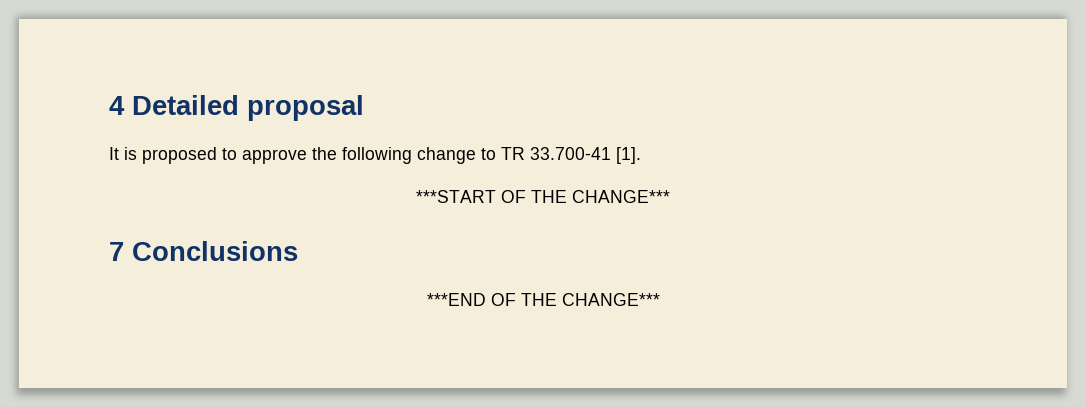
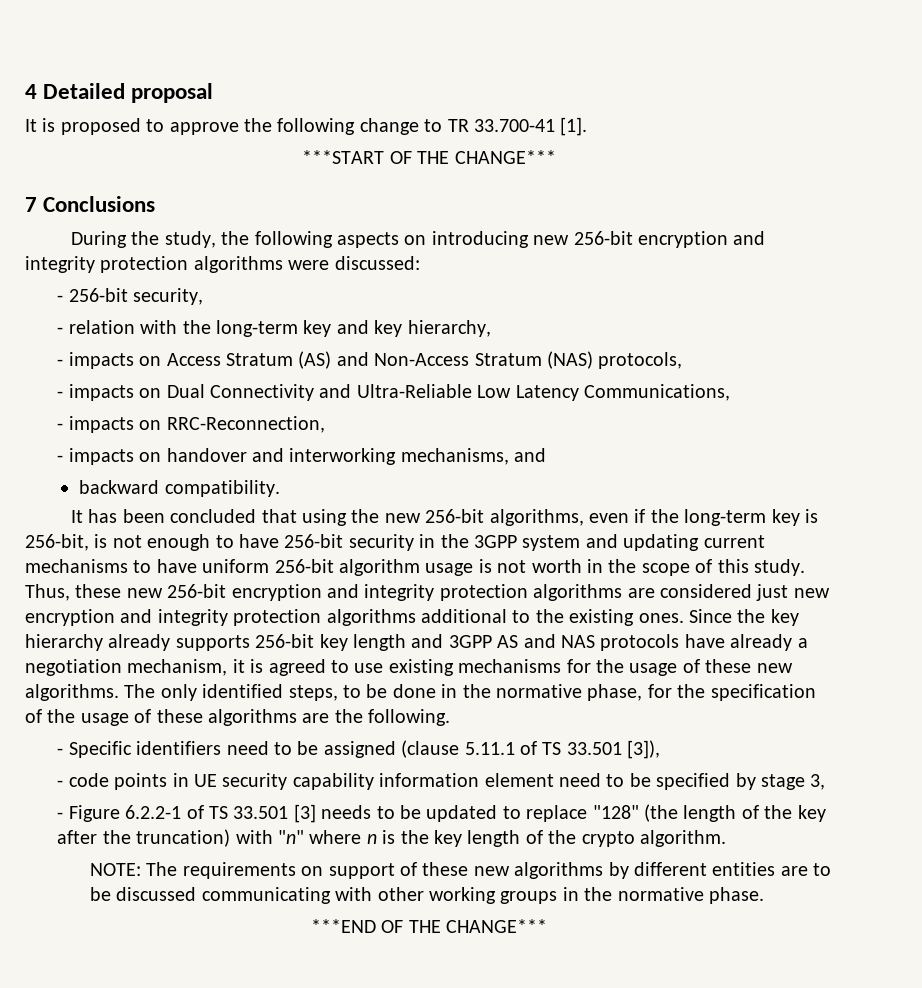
+ During the study, the following aspects on introducing new 256-bit encryption and integrity protection algorithms were discussed:
+ - 256-bit security,
+ - relation with the long-term key and key hierarchy,
+ - impacts on Access Stratum (AS) and Non-Access Stratum (NAS) protocols,
+ - impacts on Dual Connectivity and Ultra-Reliable Low Latency Communications,
+ - impacts on RRC-Reconnection,
+ - impacts on handover and interworking mechanisms, and
+ backward compatibility.
+ It has been concluded that using the new 256-bit algorithms, even if the long-term key is 256-bit, is not enough to have 256-bit security in the 3GPP system and updating current mechanisms to have uniform 256-bit algorithm usage is not worth in the scope of this study. Thus, these new 256-bit encryption and integrity protection algorithms are considered just new encryption and integrity protection algorithms additional to the existing ones. Since the key hierarchy already supports 256-bit key length and 3GPP AS and NAS protocols have already a negotiation mechanism, it is agreed to use existing mechanisms for the usage of these new algorithms. The only identified steps, to be done in the normative phase, for the specification of the usage of these algorithms are the following.
+ - Specific identifiers need to be assigned (clause 5.11.1 of TS 33.501 [3]),
+ - code points in UE security capability information element need to be specified by stage 3,
+ - Figure 6.2.2-1 of TS 33.501 [3] needs to be updated to replace "128" (the length of the key after the truncation) with "n" where n is the key length of the crypto algorithm.
+ NOTE: The requirements on support of these new algorithms by different entities are to be discussed communicating with other working groups in the normative phase.

